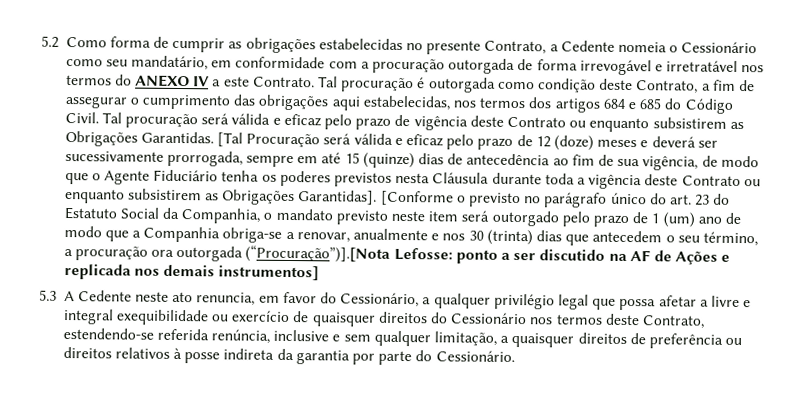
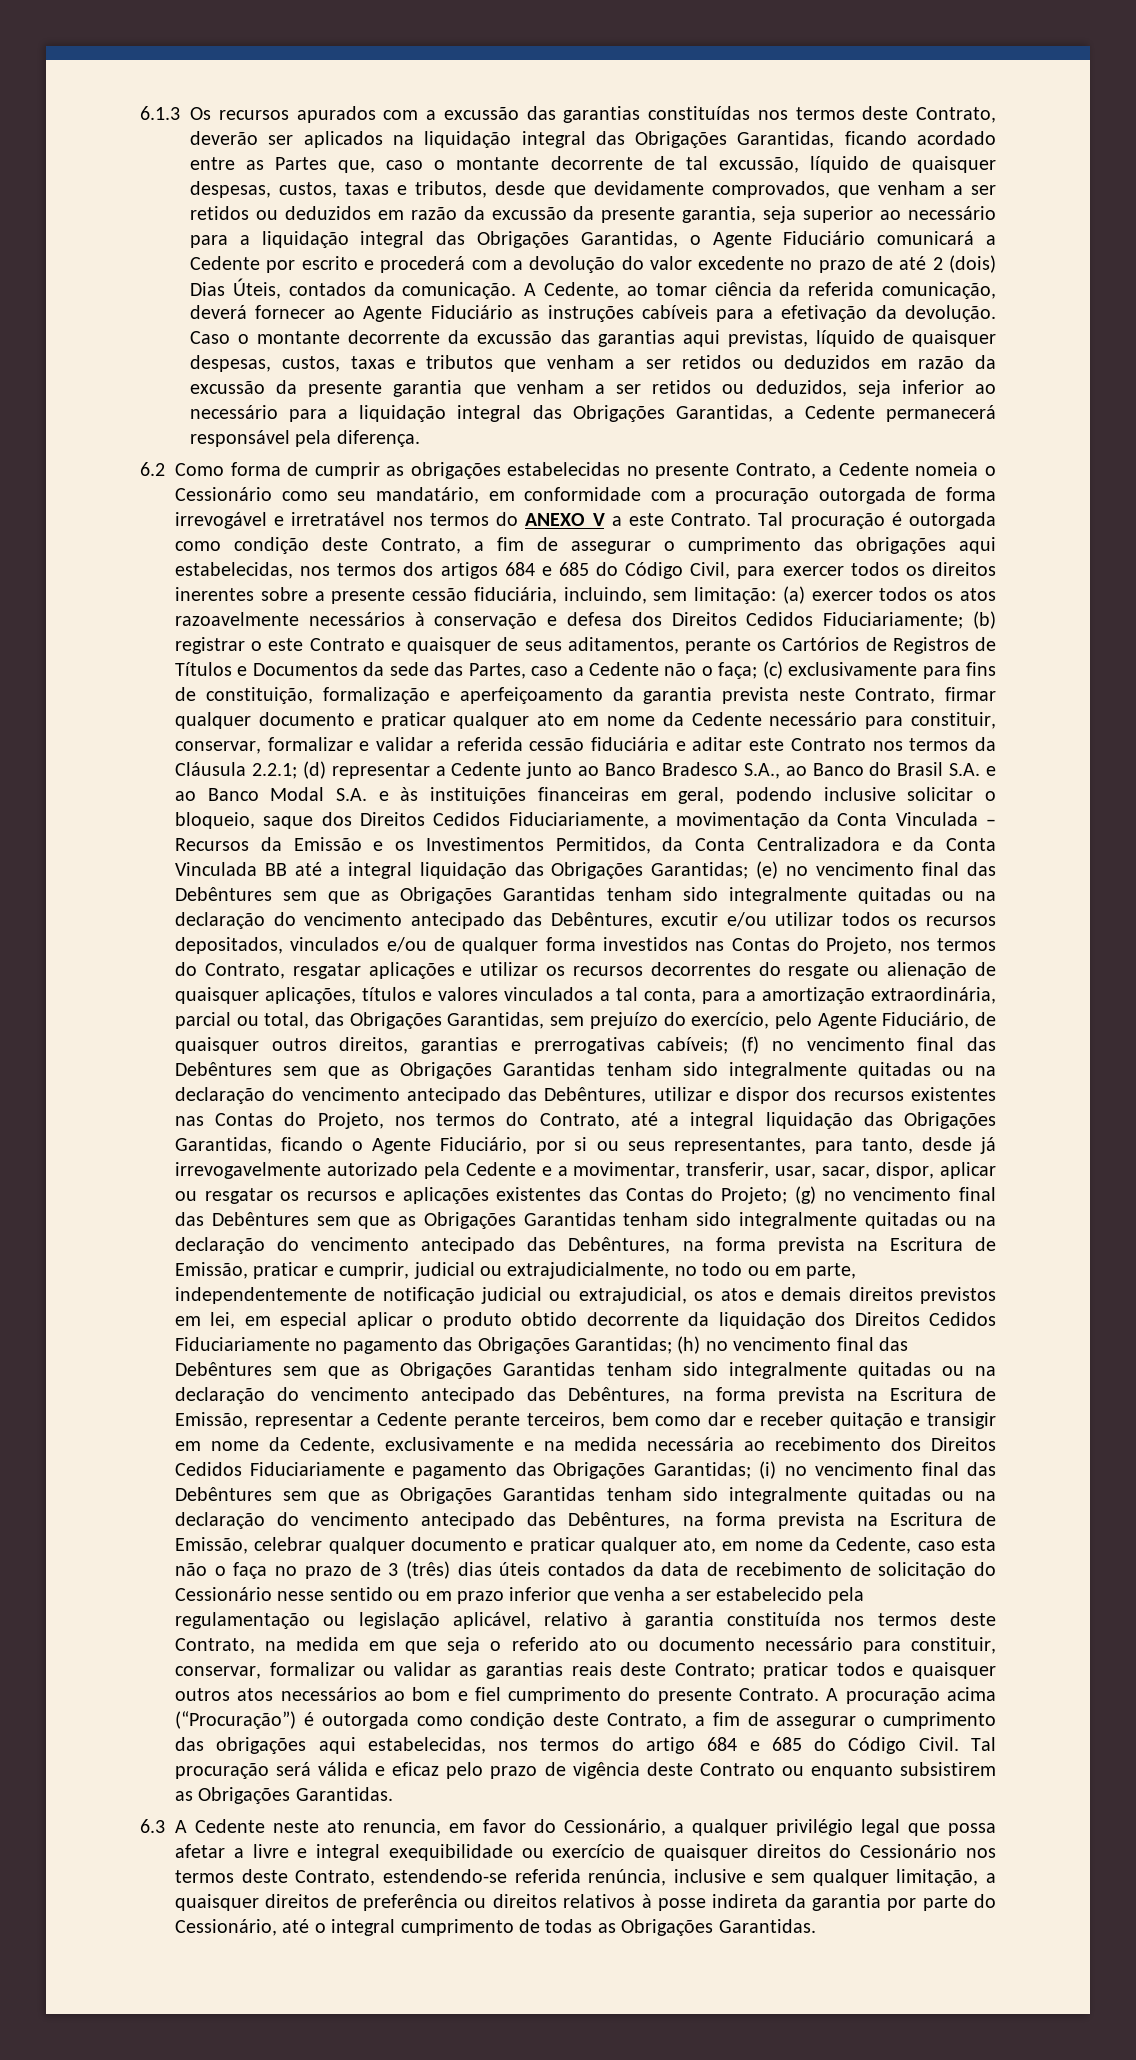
- 5.2 Como forma de cumprir as obrigações estabelecidas no presente Contrato, a Cedente nomeia o Cessionário como seu mandatário, em conformidade com a procuração outorgada de forma irrevogável e irretratável nos termos do ANEXO IV a este Contrato.
+ 6.1.3 Os recursos apurados com a excussão das garantias constituídas nos termos deste Contrato, deverão ser aplicados na liquidação integral das Obrigações Garantidas, ficando acordado entre as Partes que, caso o montante decorrente de tal excussão, líquido de quaisquer despesas, custos, taxas e tributos, desde que devidamente comprovados, que venham a ser retidos ou deduzidos em razão da excussão da presente garantia, seja superior ao necessário para a liquidação integral das Obrigações Garantidas, o Agente Fiduciário comunicará a Cedente por escrito e procederá com a devolução do valor excedente no prazo de até 2 (dois) Dias Úteis, contados da comunicação. A Cedente, ao tomar ciência da referida comunicação, deverá fornecer ao Agente Fiduciário as instruções cabíveis para a efetivação da devolução. Caso o montante decorrente da excussão das garantias aqui previstas, líquido de quaisquer despesas, custos, taxas e tributos que venham a ser retidos ou deduzidos em razão da excussão da presente garantia que venham a ser retidos ou deduzidos, seja inferior ao necessário para a liquidação integral das Obrigações Garantidas, a Cedente permanecerá responsável pela diferença.
+ 6.2 Como forma de cumprir as obrigações estabelecidas no presente Contrato, a Cedente nomeia o Cessionário como seu mandatário, em conformidade com a procuração outorgada de forma irrevogável e irretratável nos termos do ANEXO V a este Contrato.
- Tal procuração é outorgada como condição deste Contrato, a fim de assegurar o cumprimento das obrigações aqui estabelecidas, nos termos dos artigos 684 e 685 do Código Civil.
+ Tal procuração é outorgada como condição deste Contrato, a fim de assegurar o cumprimento das obrigações aqui estabelecidas, nos termos dos artigos 684 e 685 do Código Civil, para exercer todos os direitos inerentes sobre a presente cessão fiduciária, incluindo, sem limitação: (a) exercer todos os atos razoavelmente necessários à conservação e defesa dos Direitos Cedidos Fiduciariamente; (b) registrar o este Contrato e quaisquer de seus aditamentos, perante os Cartórios de Registros de Títulos e Documentos da sede das Partes, caso a Cedente não o faça; (c) exclusivamente para fins de constituição, formalização e aperfeiçoamento da garantia prevista neste Contrato, firmar qualquer documento e praticar qualquer ato em nome da Cedente necessário para constituir, conservar, formalizar e validar a referida cessão fiduciária e aditar este Contrato nos termos da Cláusula 2.2.1; (d) representar a Cedente junto ao Banco Bradesco S.A., ao Banco do Brasil S.A. e ao Banco Modal S.A. e às instituições financeiras em geral, podendo inclusive solicitar o bloqueio, saque dos Direitos Cedidos Fiduciariamente, a movimentação da Conta Vinculada – Recursos da Emissão e os Investimentos Permitidos, da Conta Centralizadora e da Conta Vinculada BB até a integral liquidação das Obrigações Garantidas; (e) no vencimento final das Debêntures sem que as Obrigações Garantidas tenham sido integralmente quitadas ou na declaração do vencimento antecipado das Debêntures, excutir e/ou utilizar todos os recursos depositados, vinculados e/ou de qualquer forma investidos nas Contas do Projeto, nos termos do Contrato, resgatar aplicações e utilizar os recursos decorrentes do resgate ou alienação de quaisquer aplicações, títulos e valores vinculados a tal conta, para a amortização extraordinária, parcial ou total, das Obrigações Garantidas, sem prejuízo do exercício, pelo Agente Fiduciário, de quaisquer outros direitos, garantias e prerrogativas cabíveis; (f) no vencimento final das Debêntures sem que as Obrigações Garantidas tenham sido integralmente quitadas ou na declaração do vencimento antecipado das Debêntures, utilizar e dispor dos recursos existentes nas Contas do Projeto, nos termos do Contrato, até a integral liquidação das Obrigações Garantidas, ficando o Agente Fiduciário, por si ou seus representantes, para tanto, desde já irrevogavelmente autorizado pela Cedente e a movimentar, transferir, usar, sacar, dispor, aplicar ou resgatar os recursos e aplicações existentes das Contas do Projeto; (g) no vencimento final das Debêntures sem que as Obrigações Garantidas tenham sido integralmente quitadas ou na declaração do vencimento antecipado das Debêntures, na forma prevista na Escritura de Emissão, praticar e cumprir, judicial ou extrajudicialmente, no todo ou em parte, independentemente de notificação judicial ou extrajudicial, os atos e demais direitos previstos em lei, em especial aplicar o produto obtido decorrente da liquidação dos Direitos Cedidos Fiduciariamente no pagamento das Obrigações Garantidas; (h) no vencimento final das Debêntures sem que as Obrigações Garantidas tenham sido integralmente quitadas ou na declaração do vencimento antecipado das Debêntures, na forma prevista na Escritura de Emissão, representar a Cedente perante terceiros, bem como dar e receber quitação e transigir em nome da Cedente, exclusivamente e na medida necessária ao recebimento dos Direitos Cedidos Fiduciariamente e pagamento das Obrigações Garantidas; (i) no vencimento final das Debêntures sem que as Obrigações Garantidas tenham sido integralmente quitadas ou na declaração do vencimento antecipado das Debêntures, na forma prevista na Escritura de Emissão, celebrar qualquer documento e praticar qualquer ato, em nome da Cedente, caso esta não o faça no prazo de 3 (três) dias úteis contados da data de recebimento de solicitação do Cessionário nesse sentido ou em prazo inferior que venha a ser estabelecido pela regulamentação ou legislação aplicável, relativo à garantia constituída nos termos deste Contrato, na medida em que seja o referido ato ou documento necessário para constituir, conservar, formalizar ou validar as garantias reais deste Contrato; praticar todos e quaisquer outros atos necessários ao bom e fiel cumprimento do presente Contrato. A procuração acima (“Procuração”) é outorgada como condição deste Contrato, a fim de assegurar o cumprimento das obrigações aqui estabelecidas, nos termos do artigo 684 e 685 do Código Civil.
- Tal procuração será válida e eficaz pelo prazo de vigência deste Contrato ou enquanto subsistirem as Obrigações Garantidas. [Tal Procuração será válida e eficaz pelo prazo de 12 (doze) meses e deverá ser sucessivamente prorrogada, sempre em até 15 (quinze) dias de antecedência ao fim de sua vigência, de modo que o Agente Fiduciário tenha os poderes previstos nesta Cláusula durante toda a vigência deste Contrato ou enquanto subsistirem as Obrigações Garantidas]. [Conforme o previsto no parágrafo único do art. 23 do Estatuto Social da Companhia, o mandato previsto neste item será outorgado pelo prazo de 1 (um) ano de modo que a Companhia obriga-se a renovar, anualmente e nos 30 (trinta) dias que antecedem o seu término, a procuração ora outorgada (“Procuração”)].[Nota Lefosse: ponto a ser discutido na AF de Ações e replicada nos demais instrumentos]
- 5.3 A Cedente neste ato renuncia, em favor do Cessionário, a qualquer privilégio legal que possa afetar a livre e integral exequibilidade ou exercício de quaisquer direitos do Cessionário nos termos deste Contrato, estendendo-se referida renúncia, inclusive e sem qualquer limitação, a quaisquer direitos de preferência ou direitos relativos à posse indireta da garantia por parte do Cessionário.
+ Tal procuração será válida e eficaz pelo prazo de vigência deste Contrato ou enquanto subsistirem as Obrigações Garantidas.
+ 6.3 A Cedente neste ato renuncia, em favor do Cessionário, a qualquer privilégio legal que possa afetar a livre e integral exequibilidade ou exercício de quaisquer direitos do Cessionário nos termos deste Contrato, estendendo-se referida renúncia, inclusive e sem qualquer limitação, a quaisquer direitos de preferência ou direitos relativos à posse indireta da garantia por parte do Cessionário, até o integral cumprimento de todas as Obrigações Garantidas.

